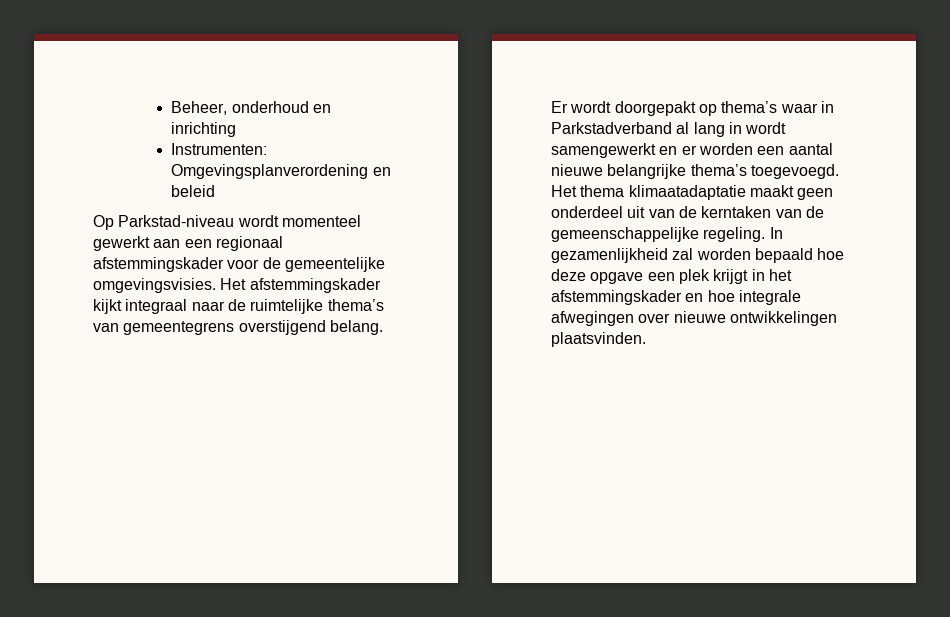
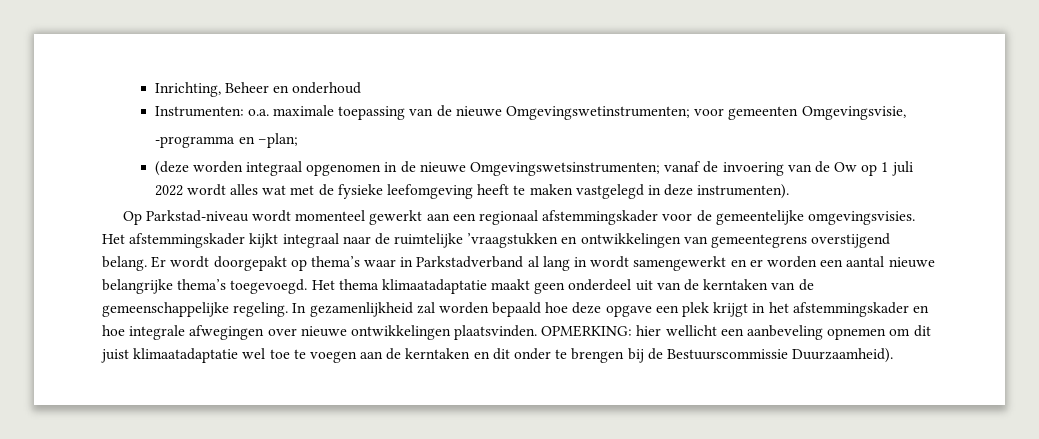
- Beheer, onderhoud en inrichting
+ Inrichting, Beheer en onderhoud
- Instrumenten: Omgevingsplanverordening en beleid
+ Instrumenten: o.a. maximale toepassing van de nieuwe Omgevingswetinstrumenten; voor gemeenten Omgevingsvisie,
+ -programma en –plan;
+ (deze worden integraal opgenomen in de nieuwe Omgevingswetsinstrumenten; vanaf de invoering van de Ow op 1 juli 2022 wordt alles wat met de fysieke leefomgeving heeft te maken vastgelegd in deze instrumenten).
- Het afstemmingskader kijkt integraal naar de ruimtelijke thema’s van gemeentegrens overstijgend belang.
+ Het afstemmingskader kijkt integraal naar de ruimtelijke ’vraagstukken en ontwikkelingen van gemeentegrens overstijgend belang.
+ OPMERKING: hier wellicht een aanbeveling opnemen om dit juist klimaatadaptatie wel toe te voegen aan de kerntaken en dit onder te brengen bij de Bestuurscommissie Duurzaamheid).

